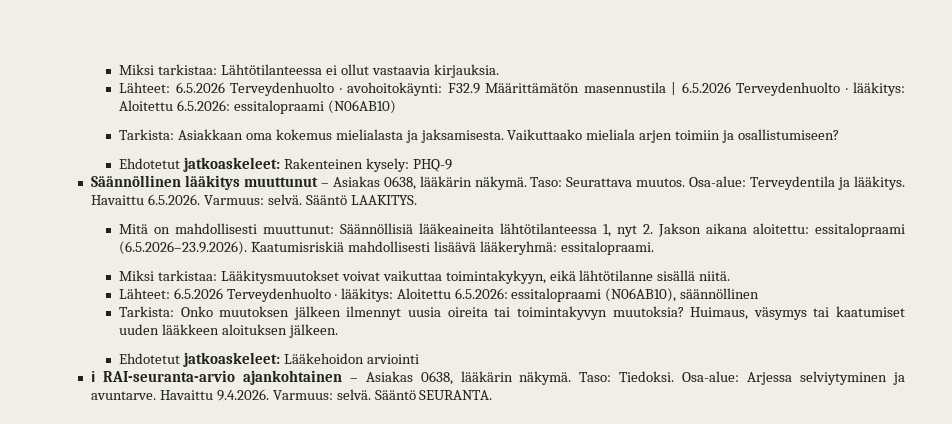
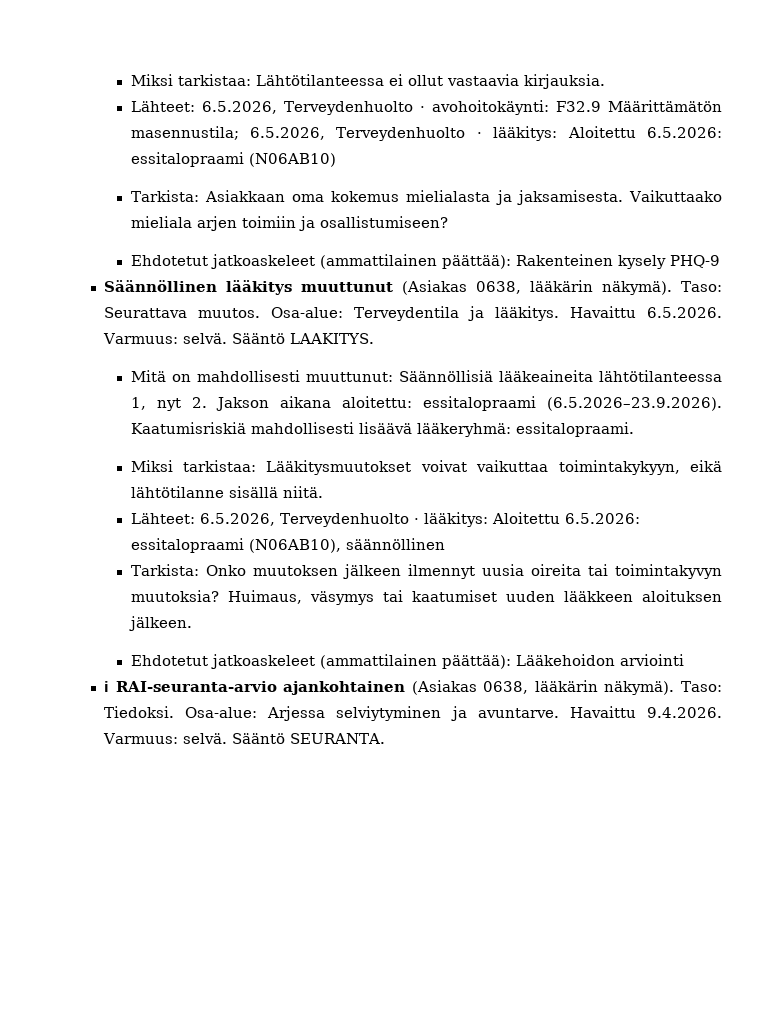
- Lähteet: 6.5.2026 Terveydenhuolto · avohoitokäynti: F32.9 Määrittämätön masennustila | 6.5.2026 Terveydenhuolto · lääkitys: Aloitettu 6.5.2026: essitalopraami (N06AB10)
+ Lähteet: 6.5.2026, Terveydenhuolto · avohoitokäynti: F32.9 Määrittämätön masennustila; 6.5.2026, Terveydenhuolto · lääkitys: Aloitettu 6.5.2026: essitalopraami (N06AB10)
- Ehdotetut jatkoaskeleet: Rakenteinen kysely: PHQ-9
+ Ehdotetut jatkoaskeleet (ammattilainen päättää): Rakenteinen kysely PHQ-9
- Säännöllinen lääkitys muuttunut – Asiakas 0638, lääkärin näkymä.
+ Säännöllinen lääkitys muuttunut (Asiakas 0638, lääkärin näkymä).
- Lähteet: 6.5.2026 Terveydenhuolto · lääkitys: Aloitettu 6.5.2026: essitalopraami (N06AB10), säännöllinen
+ Lähteet: 6.5.2026, Terveydenhuolto · lääkitys: Aloitettu 6.5.2026: essitalopraami (N06AB10), säännöllinen
- Ehdotetut jatkoaskeleet: Lääkehoidon arviointi
+ Ehdotetut jatkoaskeleet (ammattilainen päättää): Lääkehoidon arviointi
- ℹ RAI-seuranta-arvio ajankohtainen – Asiakas 0638, lääkärin näkymä.
+ ℹ RAI-seuranta-arvio ajankohtainen (Asiakas 0638, lääkärin näkymä).

